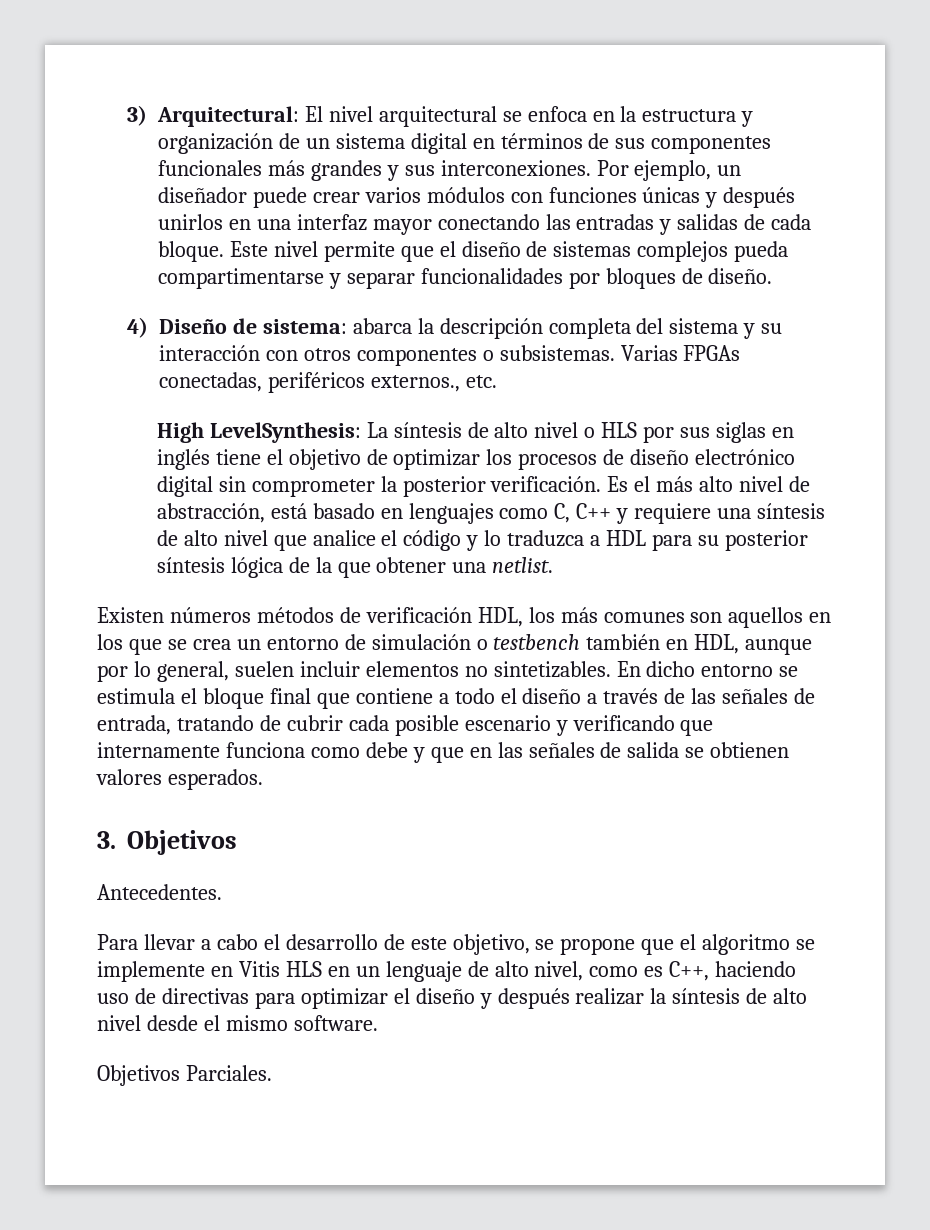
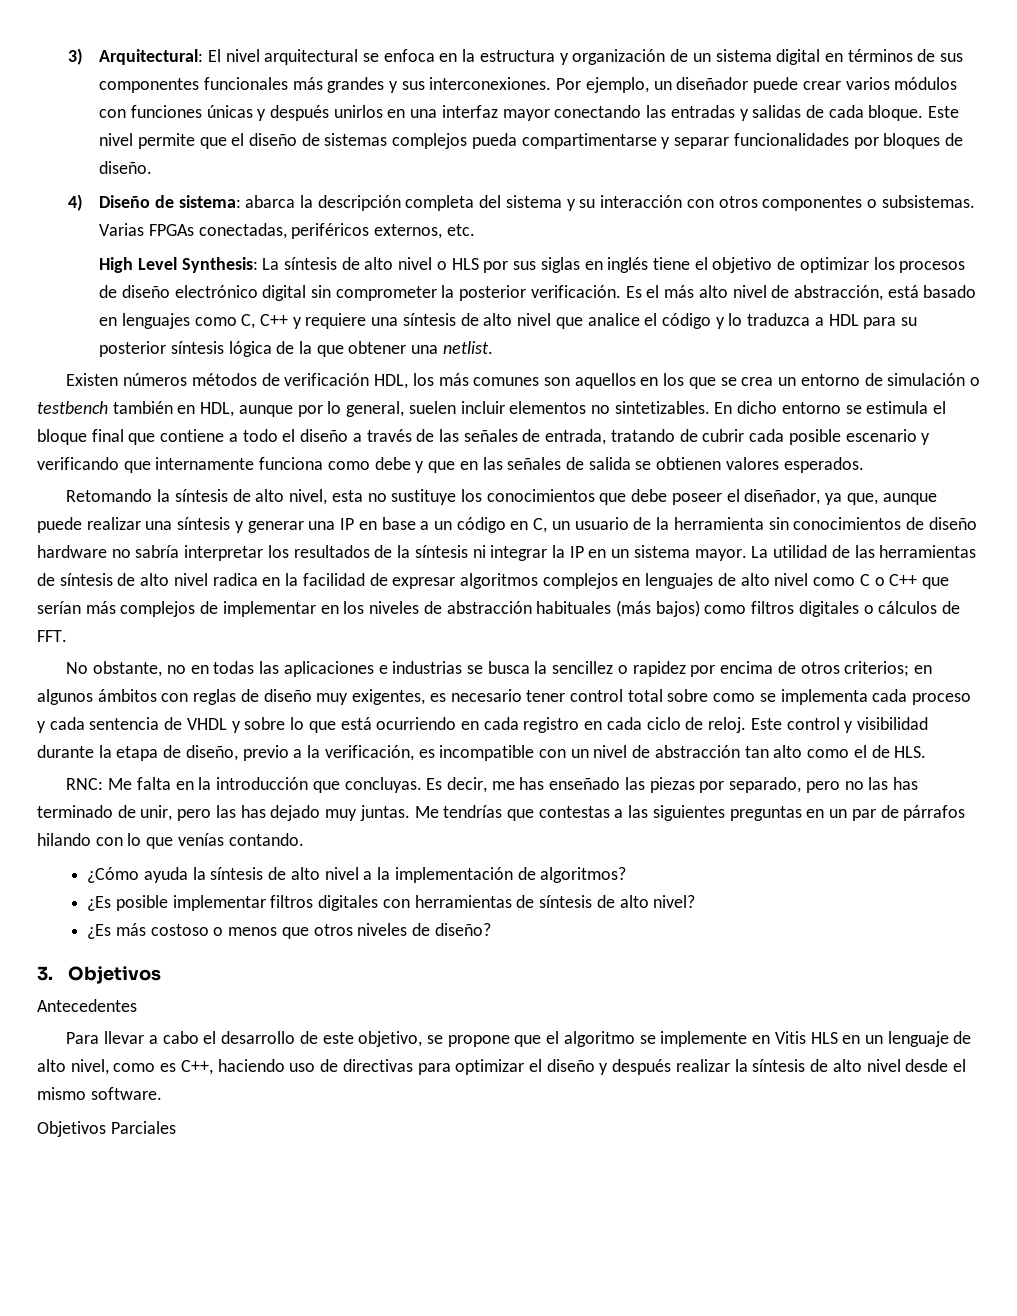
- Varias FPGAs conectadas, periféricos externos., etc.
+ Varias FPGAs conectadas, periféricos externos, etc.
- High LevelSynthesis: La síntesis de alto nivel o HLS por sus siglas en inglés tiene el objetivo de optimizar los procesos de diseño electrónico digital sin comprometer la posterior verificación.
+ High Level Synthesis: La síntesis de alto nivel o HLS por sus siglas en inglés tiene el objetivo de optimizar los procesos de diseño electrónico digital sin comprometer la posterior verificación.
+ Retomando la síntesis de alto nivel, esta no sustituye los conocimientos que debe poseer el diseñador, ya que, aunque puede realizar una síntesis y generar una IP en base a un código en C, un usuario de la herramienta sin conocimientos de diseño hardware no sabría interpretar los resultados de la síntesis ni integrar la IP en un sistema mayor. La utilidad de las herramientas de síntesis de alto nivel radica en la facilidad de expresar algoritmos complejos en lenguajes de alto nivel como C o C++ que serían más complejos de implementar en los niveles de abstracción habituales (más bajos) como filtros digitales o cálculos de FFT.
+ No obstante, no en todas las aplicaciones e industrias se busca la sencillez o rapidez por encima de otros criterios; en algunos ámbitos con reglas de diseño muy exigentes, es necesario tener control total sobre como se implementa cada proceso y cada sentencia de VHDL y sobre lo que está ocurriendo en cada registro en cada ciclo de reloj. Este control y visibilidad durante la etapa de diseño, previo a la verificación, es incompatible con un nivel de abstracción tan alto como el de HLS.
+ RNC: Me falta en la introducción que concluyas. Es decir, me has enseñado las piezas por separado, pero no las has terminado de unir, pero las has dejado muy juntas. Me tendrías que contestas a las siguientes preguntas en un par de párrafos hilando con lo que venías contando.
+ ¿Cómo ayuda la síntesis de alto nivel a la implementación de algoritmos?
+ ¿Es posible implementar filtros digitales con herramientas de síntesis de alto nivel?
+ ¿Es más costoso o menos que otros niveles de diseño?
- Antecedentes.
+ Antecedentes
- Objetivos Parciales.
+ Objetivos Parciales

